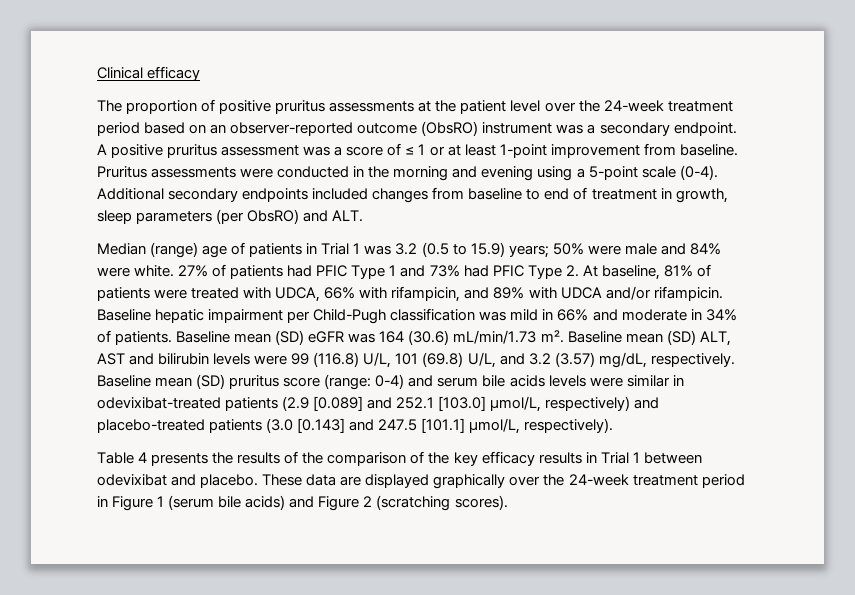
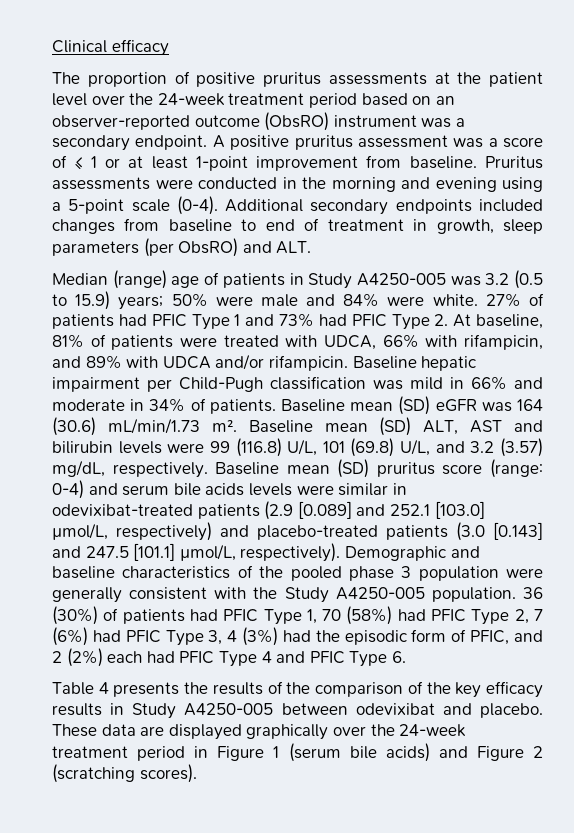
- Median (range) age of patients in Trial 1 was 3.2 (0.5 to 15.9) years; 50% were male and 84% were white.
+ Median (range) age of patients in Study A4250-005 was 3.2 (0.5 to 15.9) years; 50% were male and 84% were white.
+ Demographic and baseline characteristics of the pooled phase 3 population were generally consistent with the Study A4250-005 population. 36 (30%) of patients had PFIC Type 1, 70 (58%) had PFIC Type 2, 7 (6%) had PFIC Type 3, 4 (3%) had the episodic form of PFIC, and 2 (2%) each had PFIC Type 4 and PFIC Type 6.
- Table 4 presents the results of the comparison of the key efficacy results in Trial 1 between odevixibat and placebo.
+ Table 4 presents the results of the comparison of the key efficacy results in Study A4250-005 between odevixibat and placebo.

